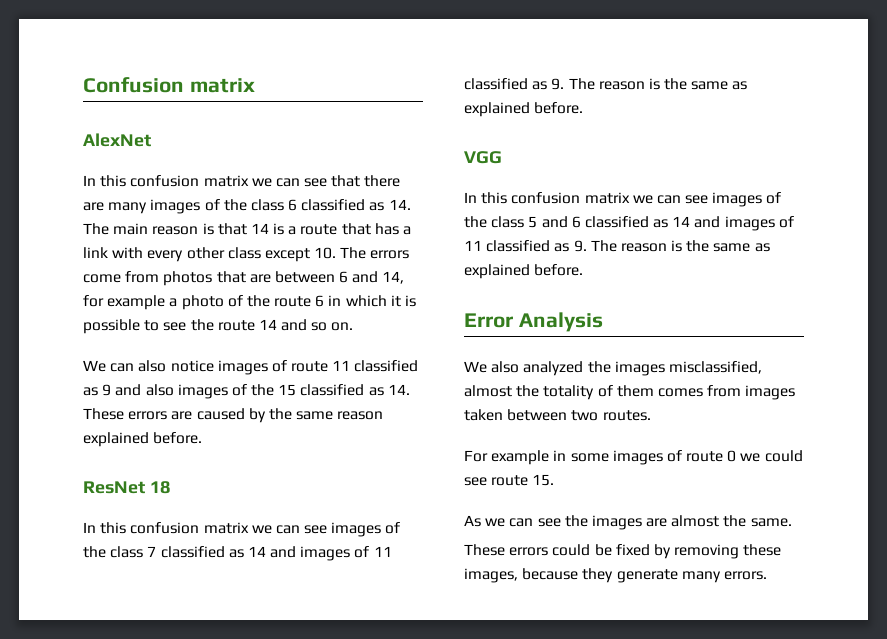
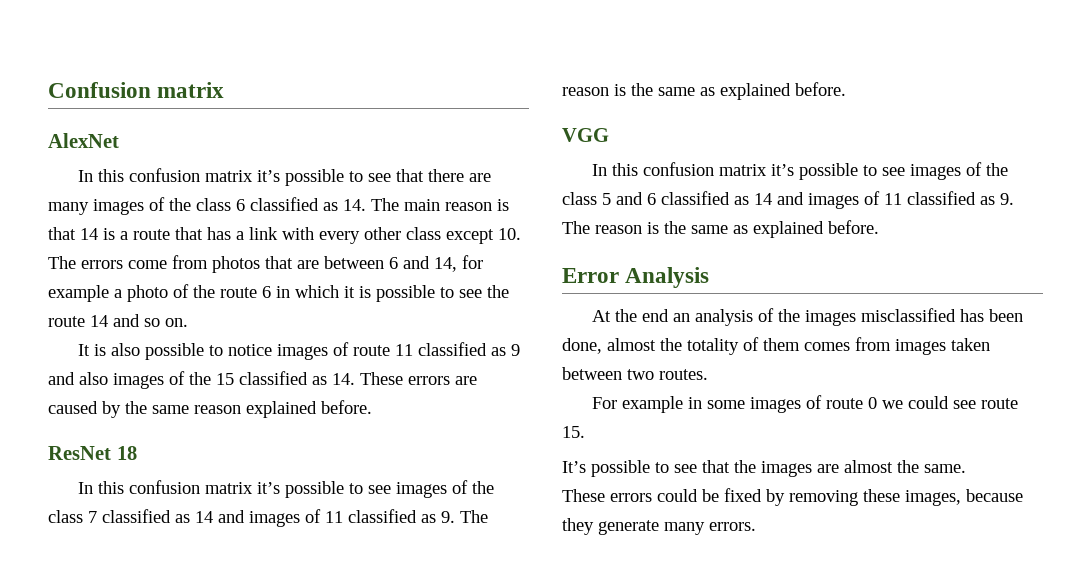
- In this confusion matrix we can see that there are many images of the class 6 classified as 14. The main reason is that 14 is a route that has a link with every other class except 10. The errors come from photos that are between 6 and 14, for example a photo of the route 6 in which it is possible to see the route 14 and so on.
+ In this confusion matrix it’s possible to see that there are many images of the class 6 classified as 14. The main reason is that 14 is a route that has a link with every other class except 10. The errors come from photos that are between 6 and 14, for example a photo of the route 6 in which it is possible to see the route 14 and so on.
- We can also notice images of route 11 classified as 9 and also images of the 15 classified as 14. These errors are caused by the same reason explained before.
+ It is also possible to notice images of route 11 classified as 9 and also images of the 15 classified as 14. These errors are caused by the same reason explained before.
- In this confusion matrix we can see images of the class 7 classified as 14 and images of 11 classified as 9. The reason is the same as explained before.
+ In this confusion matrix it’s possible to see images of the class 7 classified as 14 and images of 11 classified as 9. The reason is the same as explained before.
- In this confusion matrix we can see images of the class 5 and 6 classified as 14 and images of 11 classified as 9. The reason is the same as explained before.
+ In this confusion matrix it’s possible to see images of the class 5 and 6 classified as 14 and images of 11 classified as 9. The reason is the same as explained before.
- We also analyzed the images misclassified, almost the totality of them comes from images taken between two routes.
+ At the end an analysis of the images misclassified has been done, almost the totality of them comes from images taken between two routes.
- As we can see the images are almost the same.
+ It’s possible to see that the images are almost the same.

